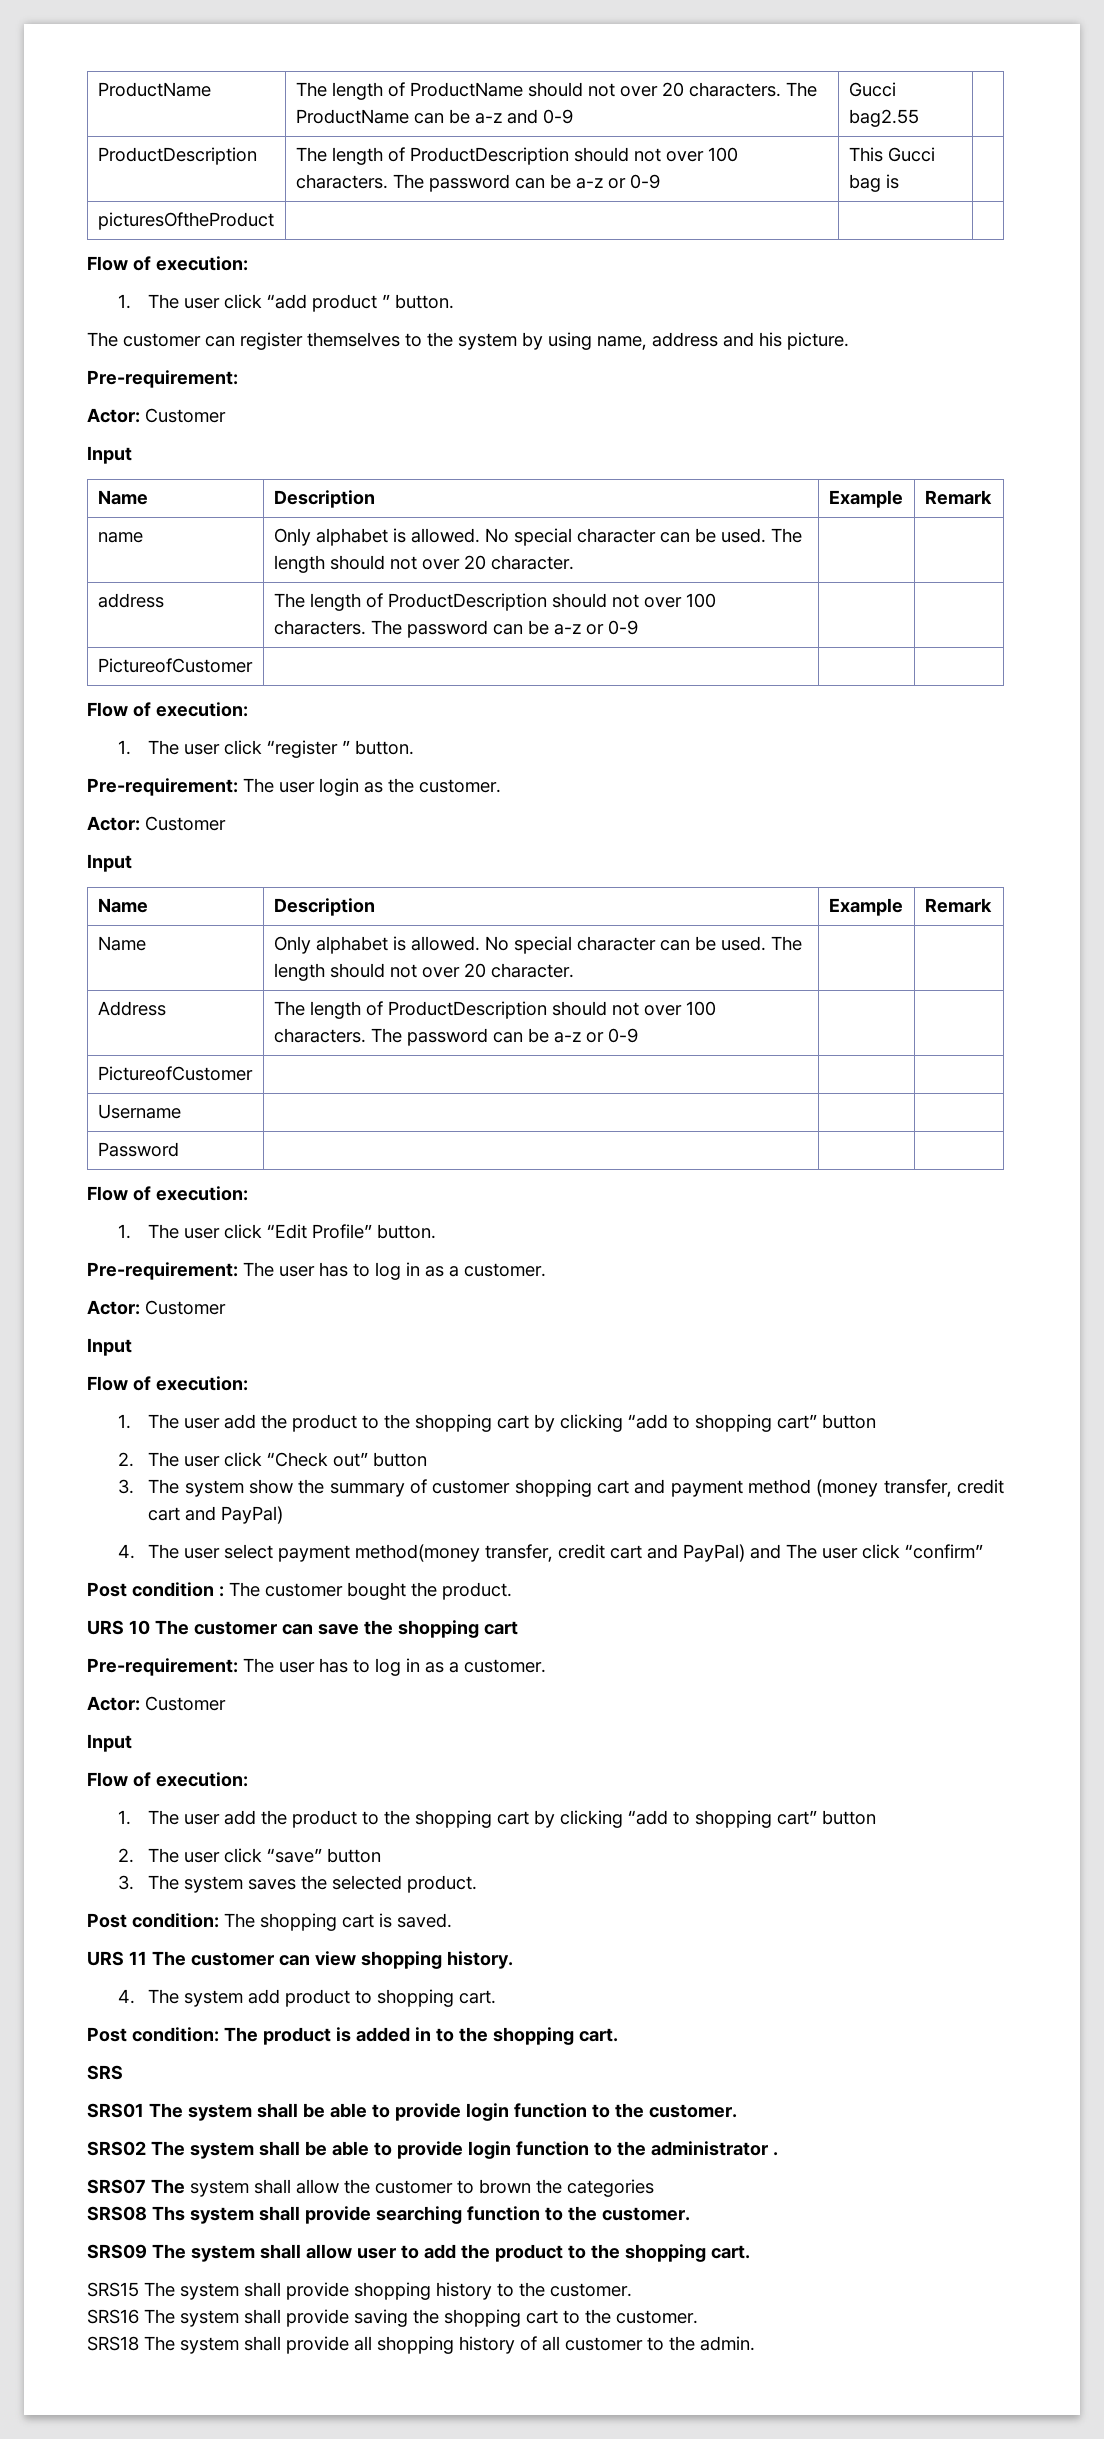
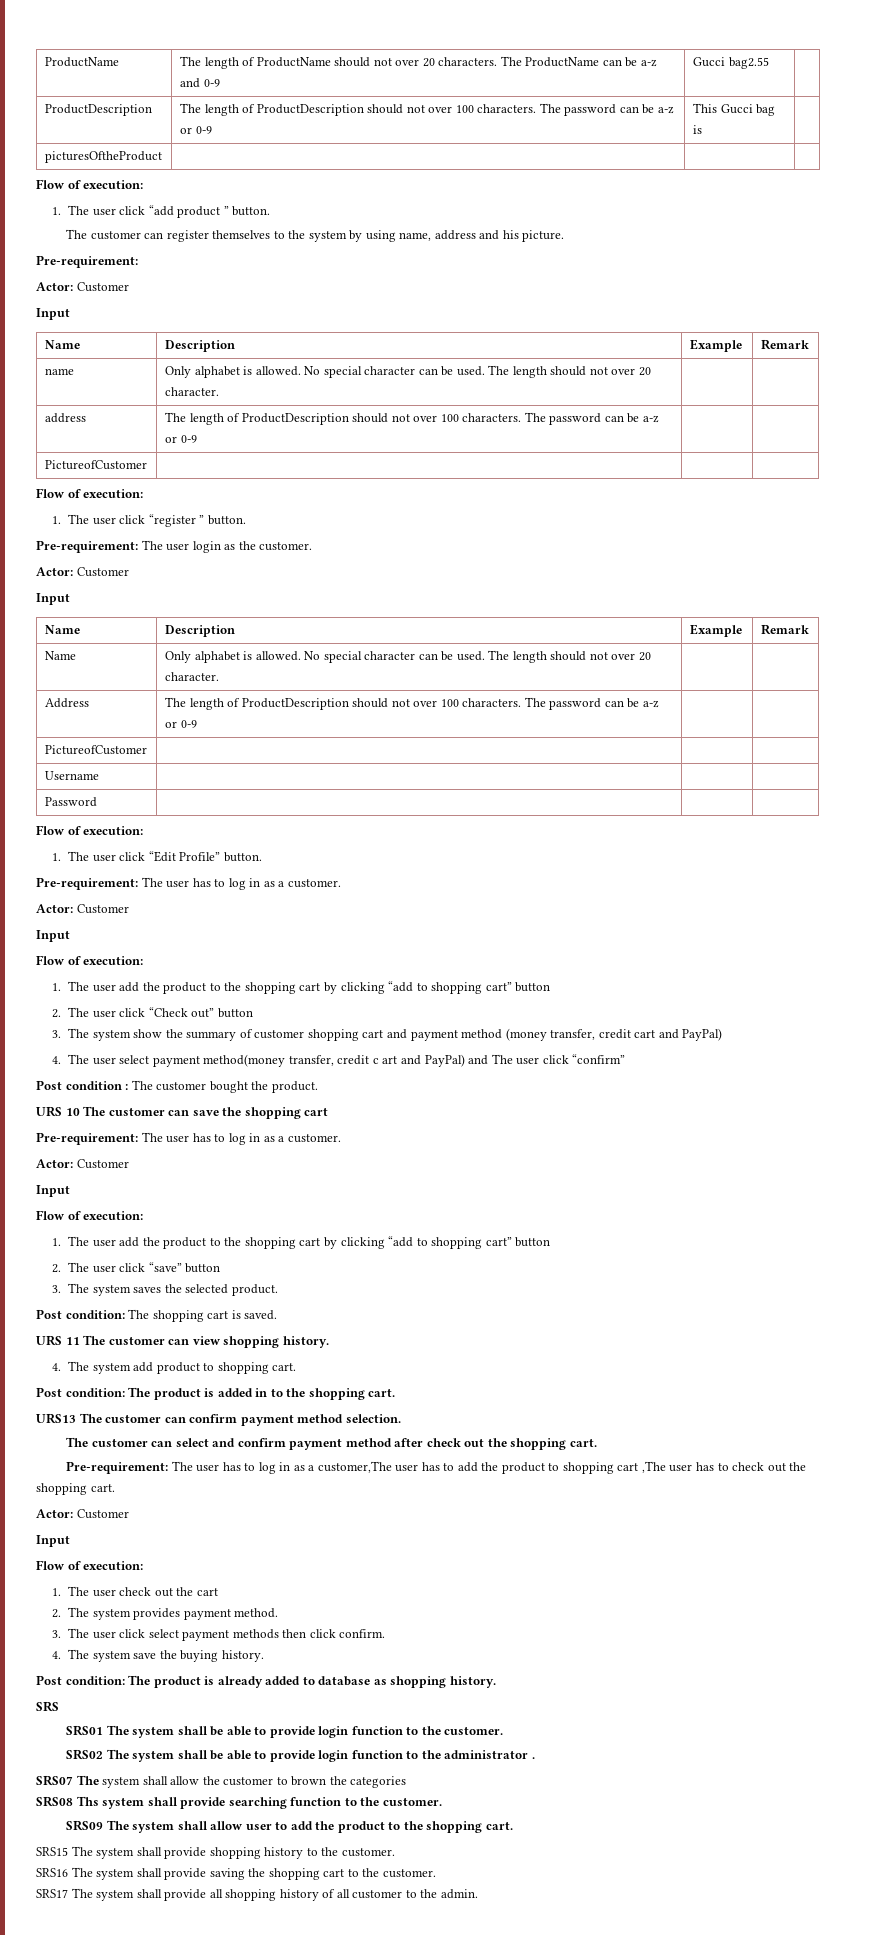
- 4. The user select payment method(money transfer, credit cart and PayPal) and The user click “confirm”
+ 4. The user select payment method(money transfer, credit c art and PayPal) and The user click “confirm”
+ URS13 The customer can confirm payment method selection.
+ The customer can select and confirm payment method after check out the shopping cart.
+ Pre-requirement: The user has to log in as a customer,The user has to add the product to shopping cart ,The user has to check out the shopping cart.
+ Actor: Customer
+ Input
+ Flow of execution:
+ 1. The user check out the cart
+ 2. The system provides payment method.
+ 3. The user click select payment methods then click confirm.
+ 4. The system save the buying history.
+ Post condition: The product is already added to database as shopping history.
- SRS18 The system shall provide all shopping history of all customer to the admin.
+ SRS17 The system shall provide all shopping history of all customer to the admin.

